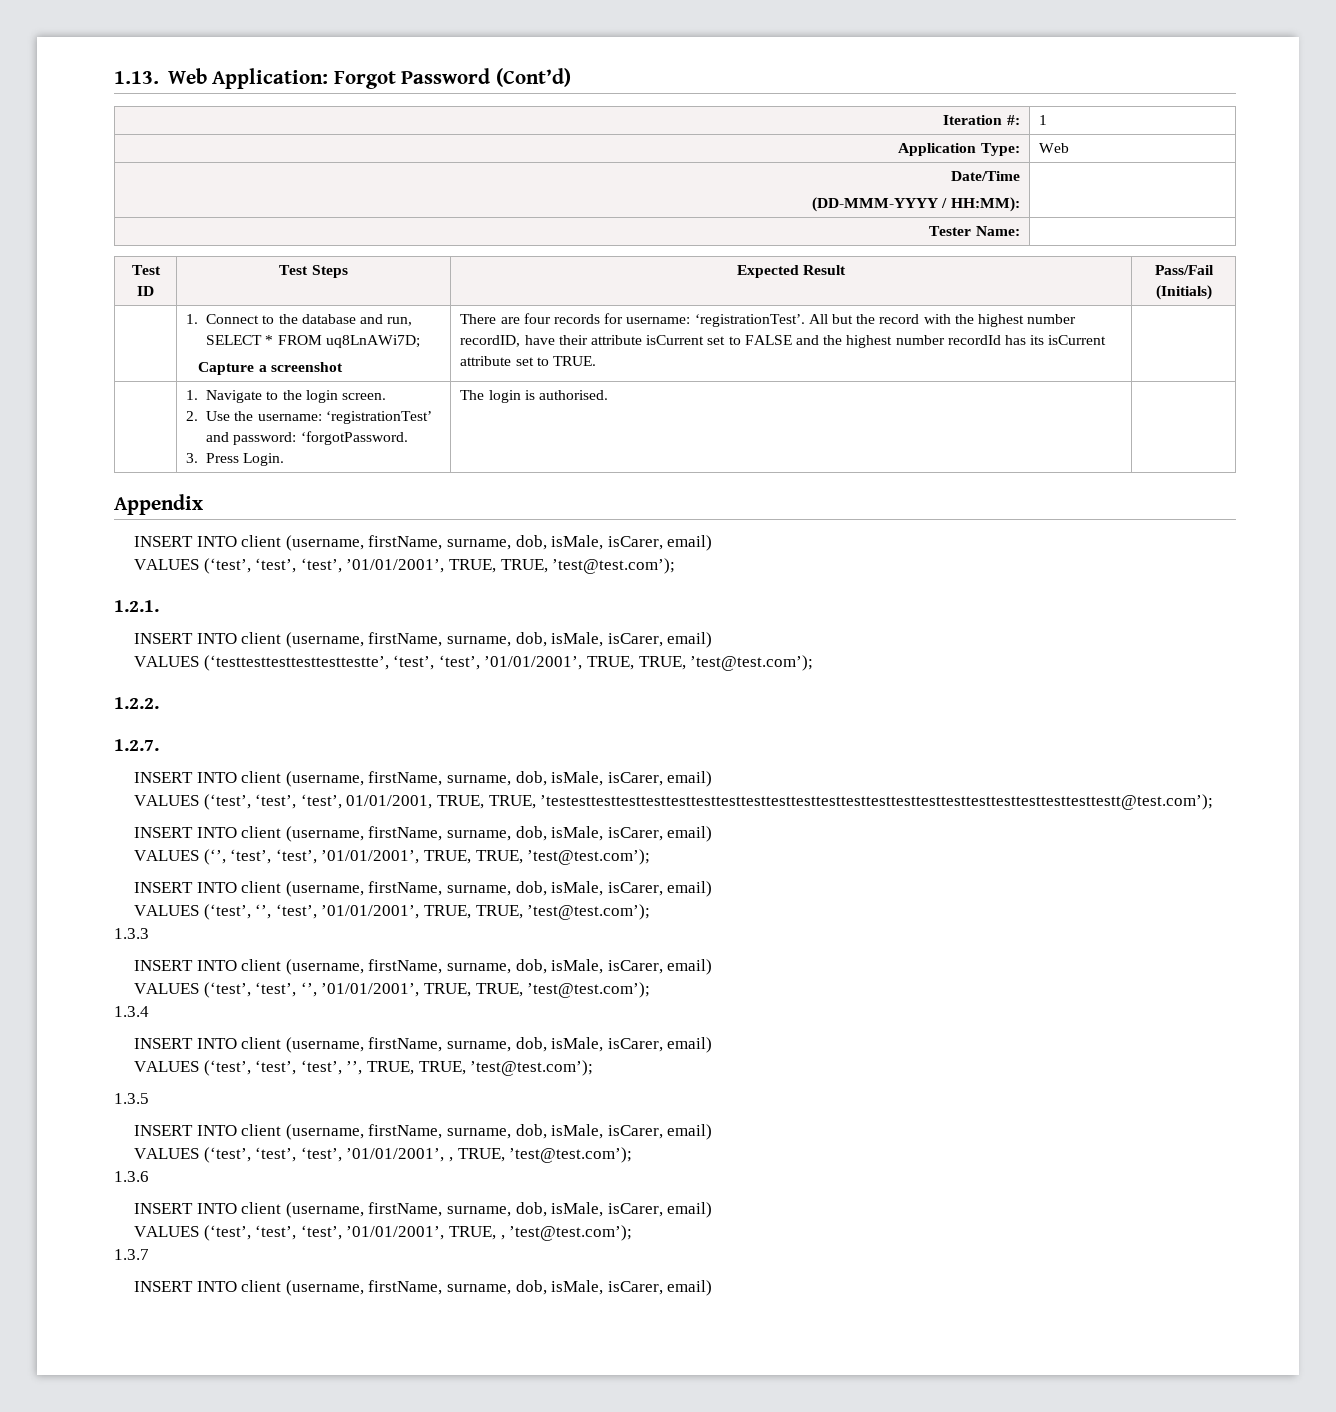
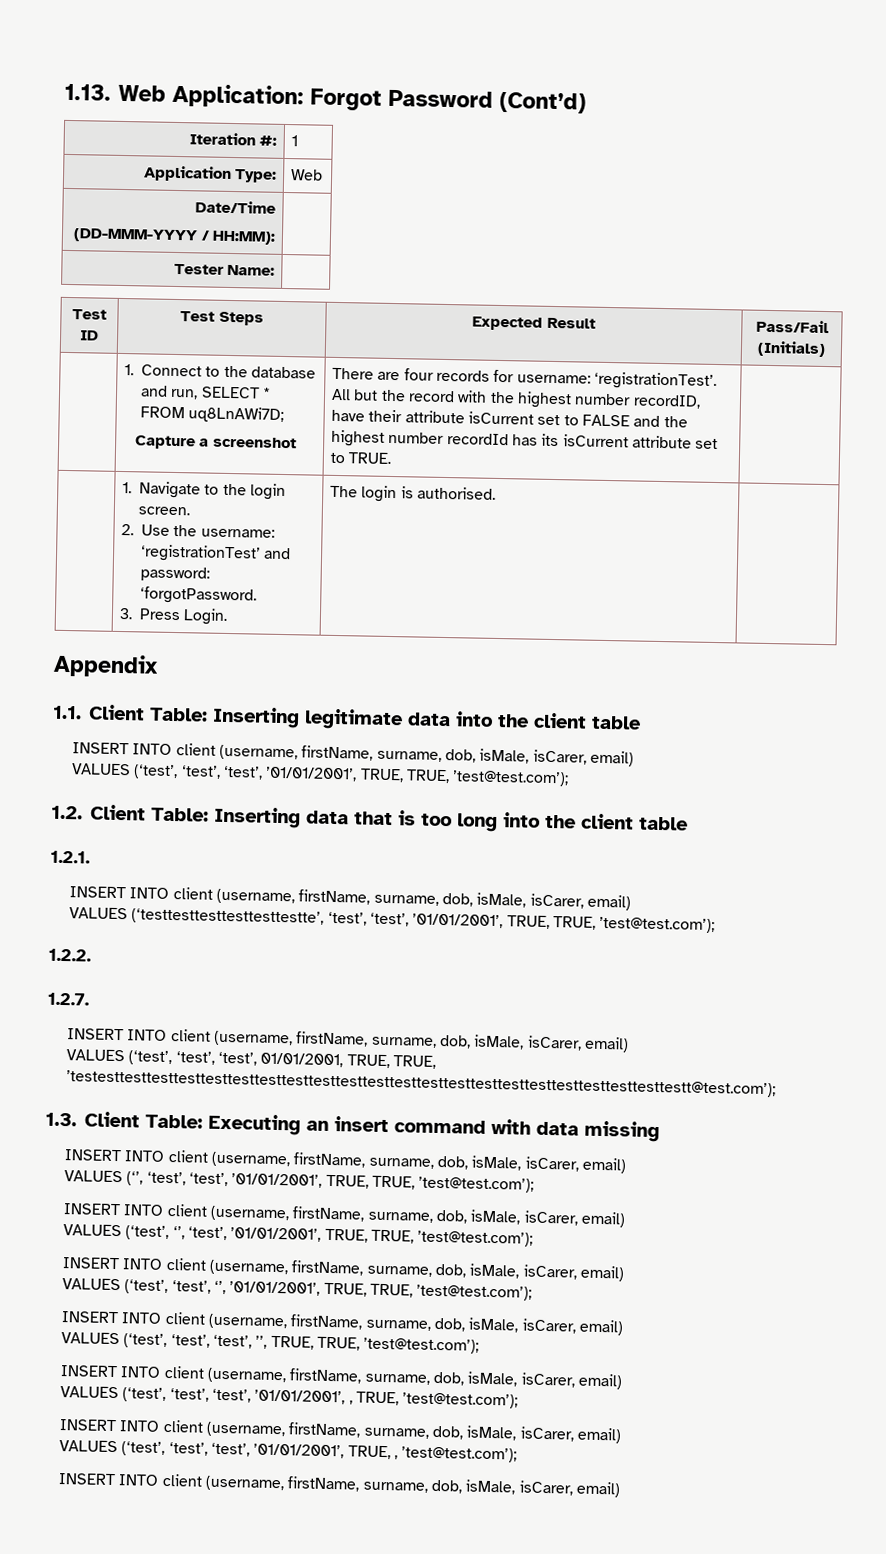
+ 1.1. Client Table: Inserting legitimate data into the client table
+ 1.2. Client Table: Inserting data that is too long into the client table
+ 1.3. Client Table: Executing an insert command with data missing
- 1.3.3
- 1.3.4
- 1.3.5
- 1.3.6
- 1.3.7

